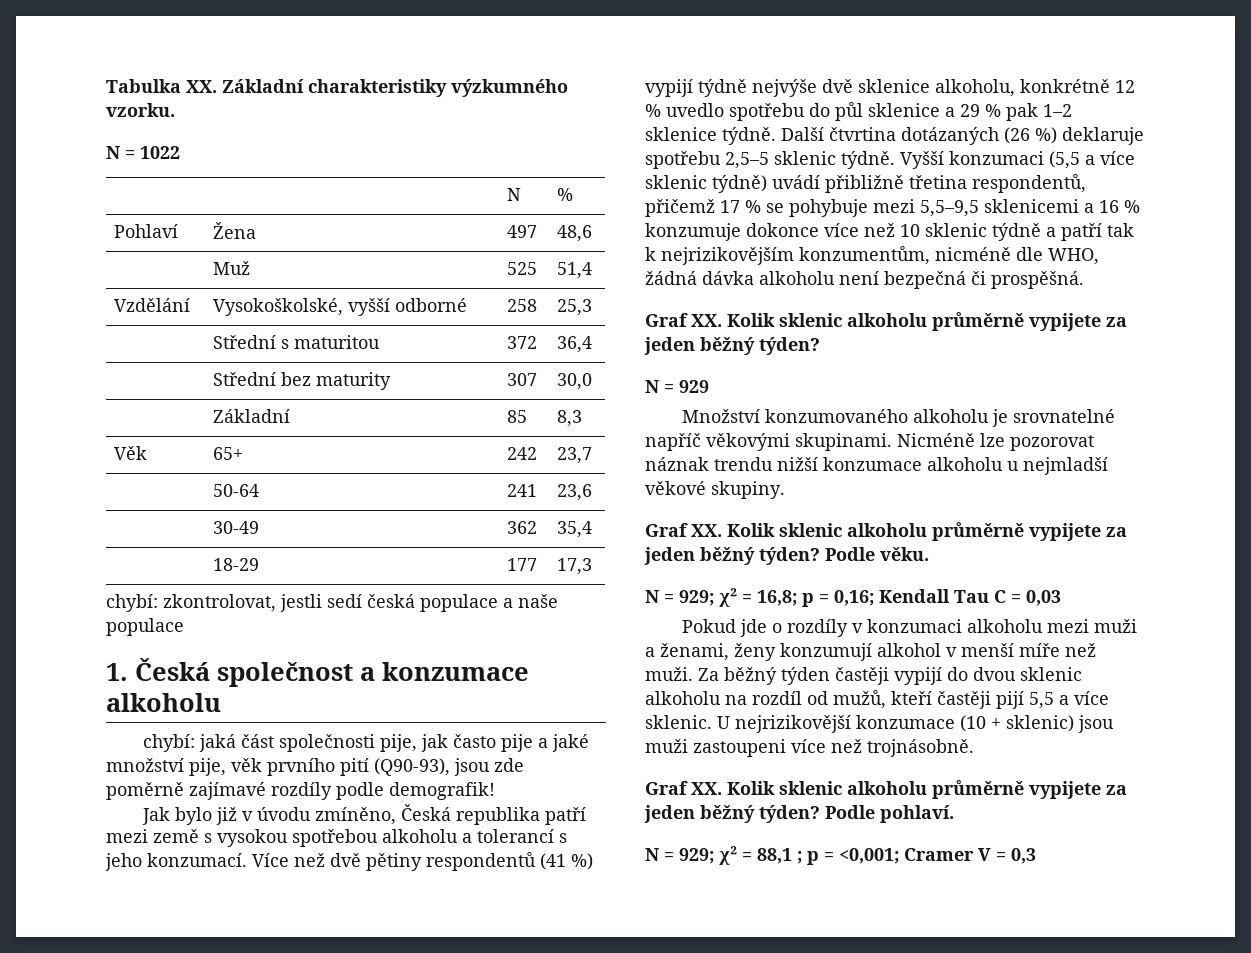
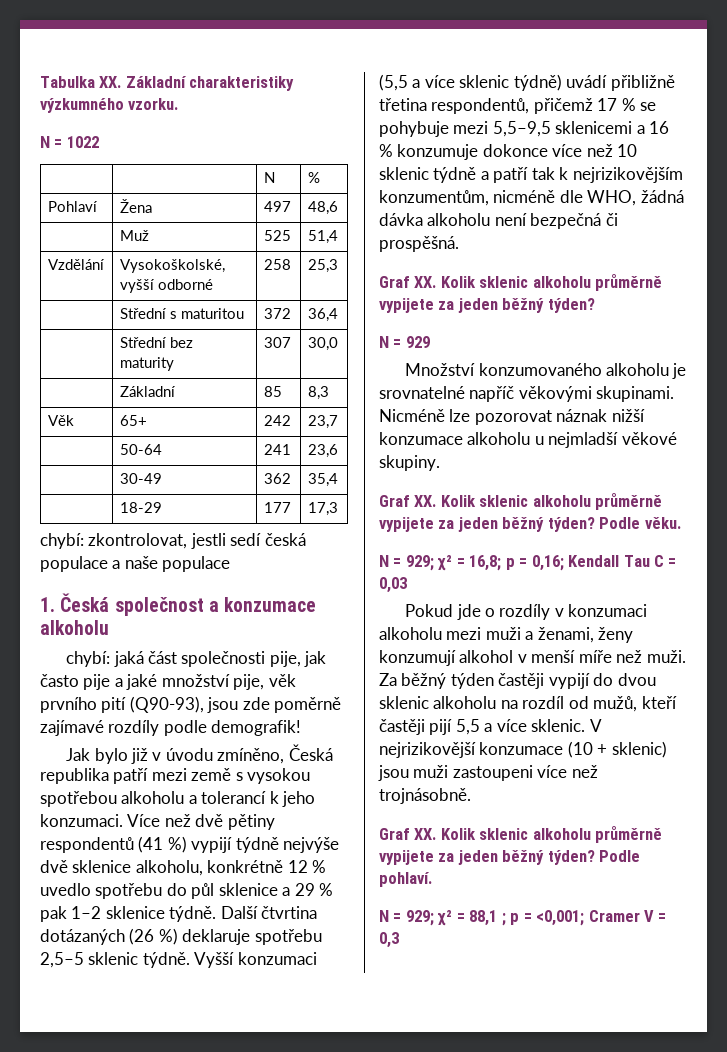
- Jak bylo již v úvodu zmíněno, Česká republika patří mezi země s vysokou spotřebou alkoholu a tolerancí s jeho konzumací.
+ Jak bylo již v úvodu zmíněno, Česká republika patří mezi země s vysokou spotřebou alkoholu a tolerancí k jeho konzumaci.
- Nicméně lze pozorovat náznak trendu nižší konzumace alkoholu u nejmladší věkové skupiny.
+ Nicméně lze pozorovat náznak nižší konzumace alkoholu u nejmladší věkové skupiny.
- U nejrizikovější konzumace (10 + sklenic) jsou muži zastoupeni více než trojnásobně.
+ V nejrizikovější konzumace (10 + sklenic) jsou muži zastoupeni více než trojnásobně.

